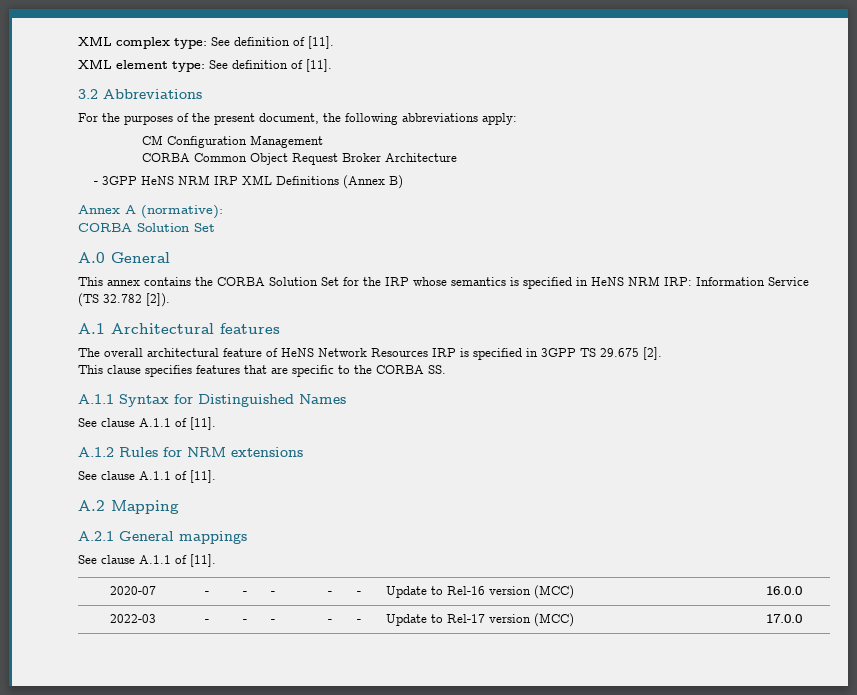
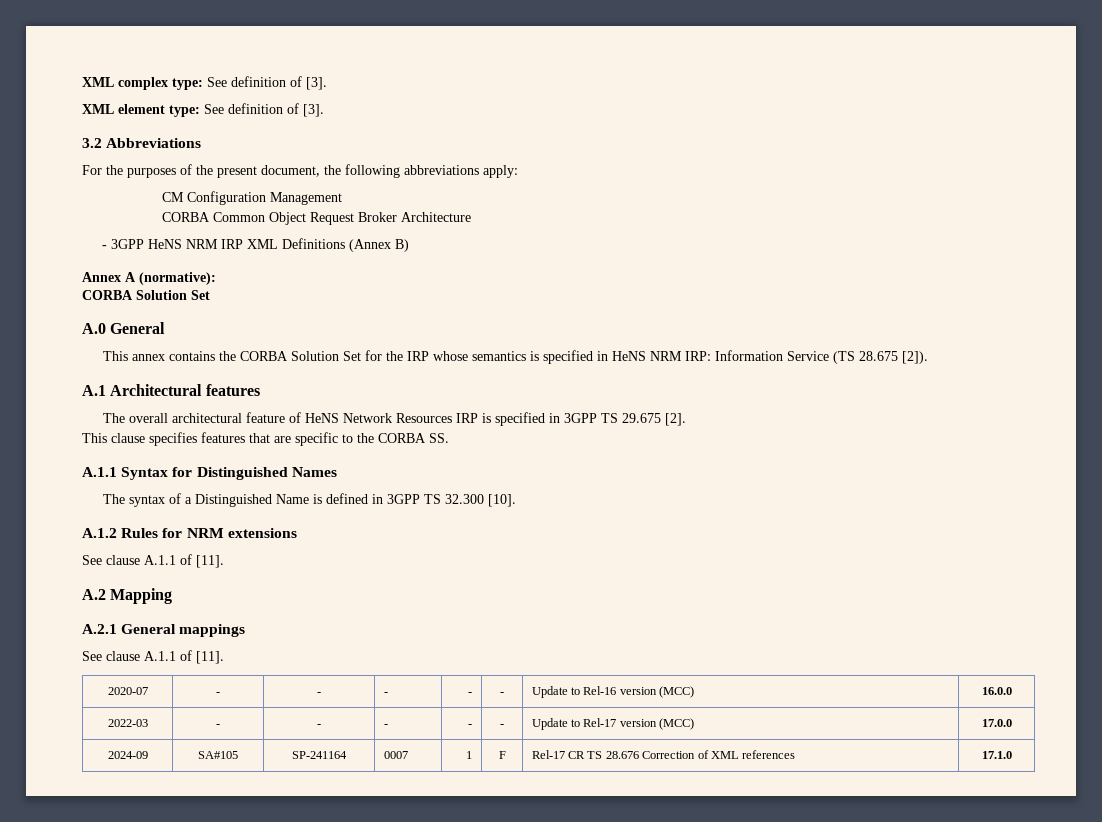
- XML complex type: See definition of [11].
+ XML complex type: See definition of [3].
- XML element type: See definition of [11].
+ XML element type: See definition of [3].
- This annex contains the CORBA Solution Set for the IRP whose semantics is specified in HeNS NRM IRP: Information Service (TS 32.782 [2]).
+ This annex contains the CORBA Solution Set for the IRP whose semantics is specified in HeNS NRM IRP: Information Service (TS 28.675 [2]).
  A.1.1 Syntax for Distinguished Names
- See clause A.1.1 of [11].
+ The syntax of a Distinguished Name is defined in 3GPP TS 32.300 [10].
+ 2024-09 | SA#105 | SP-241164 | 0007 | 1 | F | Rel-17 CR TS 28.676 Correction of XML references | 17.1.0

